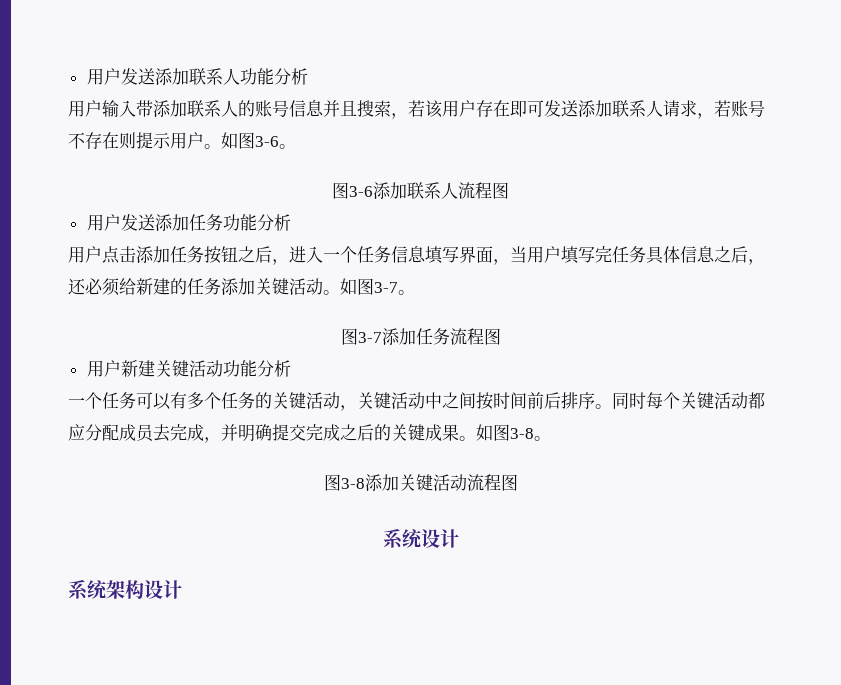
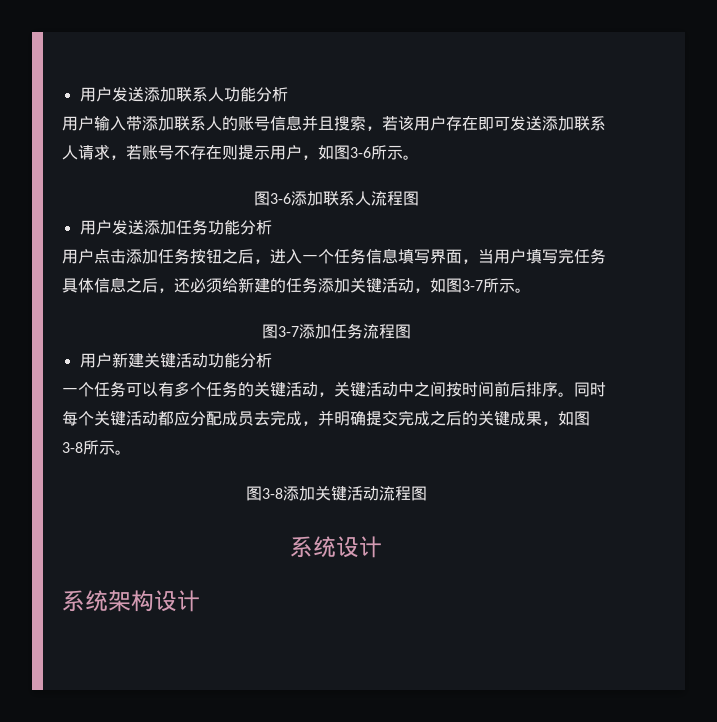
- 用户输入带添加联系人的账号信息并且搜索，若该用户存在即可发送添加联系人请求，若账号不存在则提示用户。如图3-6。
+ 用户输入带添加联系人的账号信息并且搜索，若该用户存在即可发送添加联系人请求，若账号不存在则提示用户，如图3-6所示。
- 用户点击添加任务按钮之后，进入一个任务信息填写界面，当用户填写完任务具体信息之后，还必须给新建的任务添加关键活动。如图3-7。
+ 用户点击添加任务按钮之后，进入一个任务信息填写界面，当用户填写完任务具体信息之后，还必须给新建的任务添加关键活动，如图3-7所示。
- 同时每个关键活动都应分配成员去完成，并明确提交完成之后的关键成果。如图3-8。
+ 同时每个关键活动都应分配成员去完成，并明确提交完成之后的关键成果，如图3-8所示。

